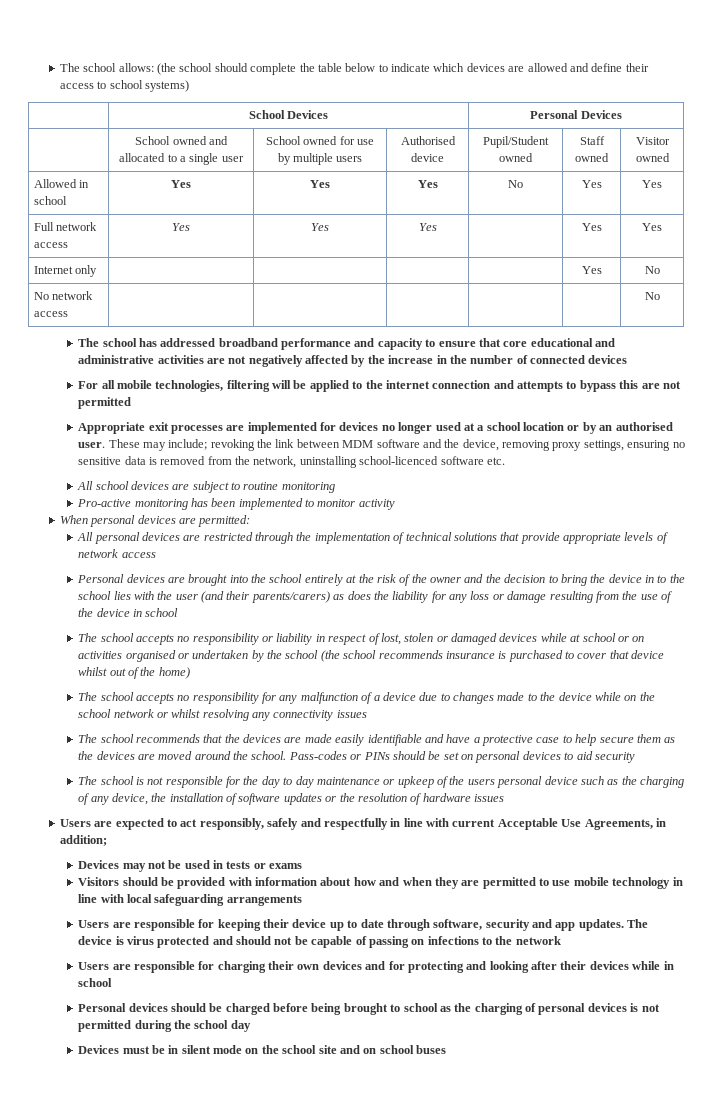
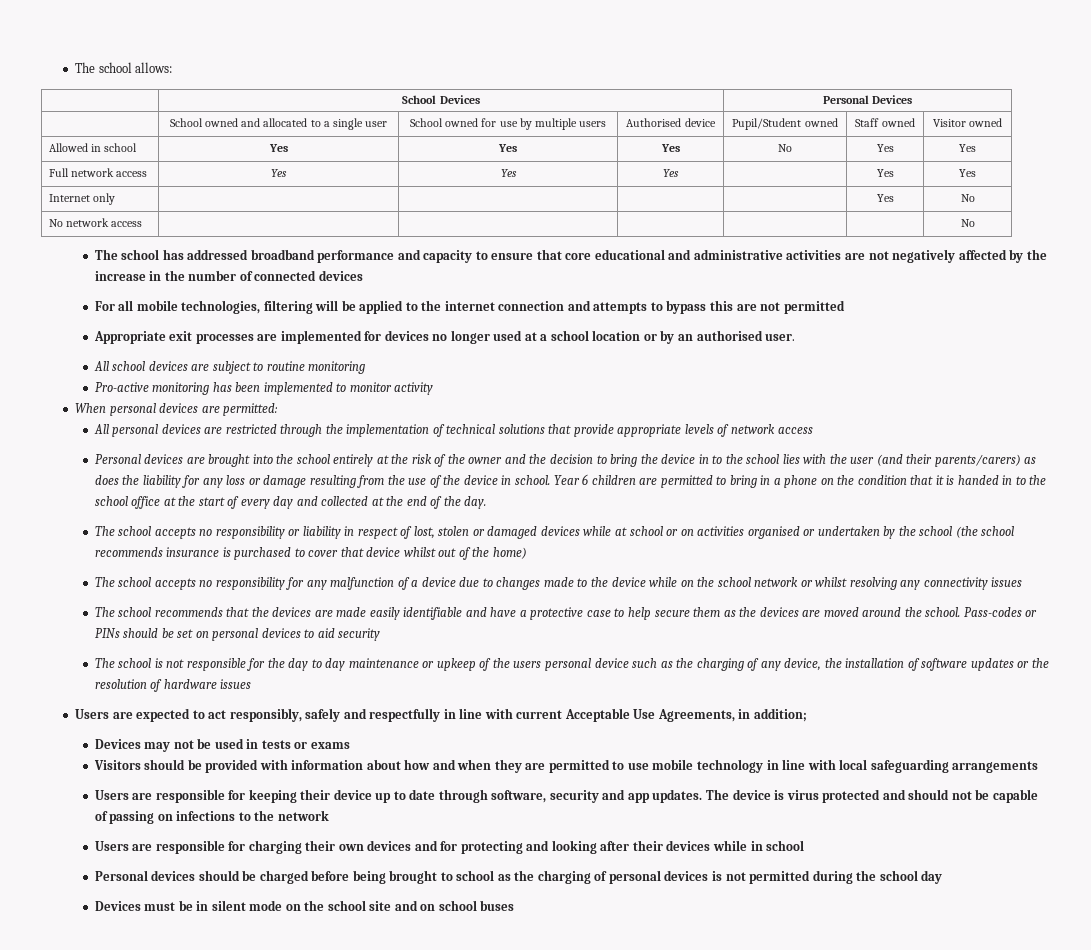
- The school allows: (the school should complete the table below to indicate which devices are allowed and define their access to school systems)
+ The school allows:
- These may include; revoking the link between MDM software and the device, removing proxy settings, ensuring no sensitive data is removed from the network, uninstalling school-licenced software etc.
- Personal devices are brought into the school entirely at the risk of the owner and the decision to bring the device in to the school lies with the user (and their parents/carers) as does the liability for any loss or damage resulting from the use of the device in school
+ Personal devices are brought into the school entirely at the risk of the owner and the decision to bring the device in to the school lies with the user (and their parents/carers) as does the liability for any loss or damage resulting from the use of the device in school. Year 6 children are permitted to bring in a phone on the condition that it is handed in to the school office at the start of every day and collected at the end of the day.

